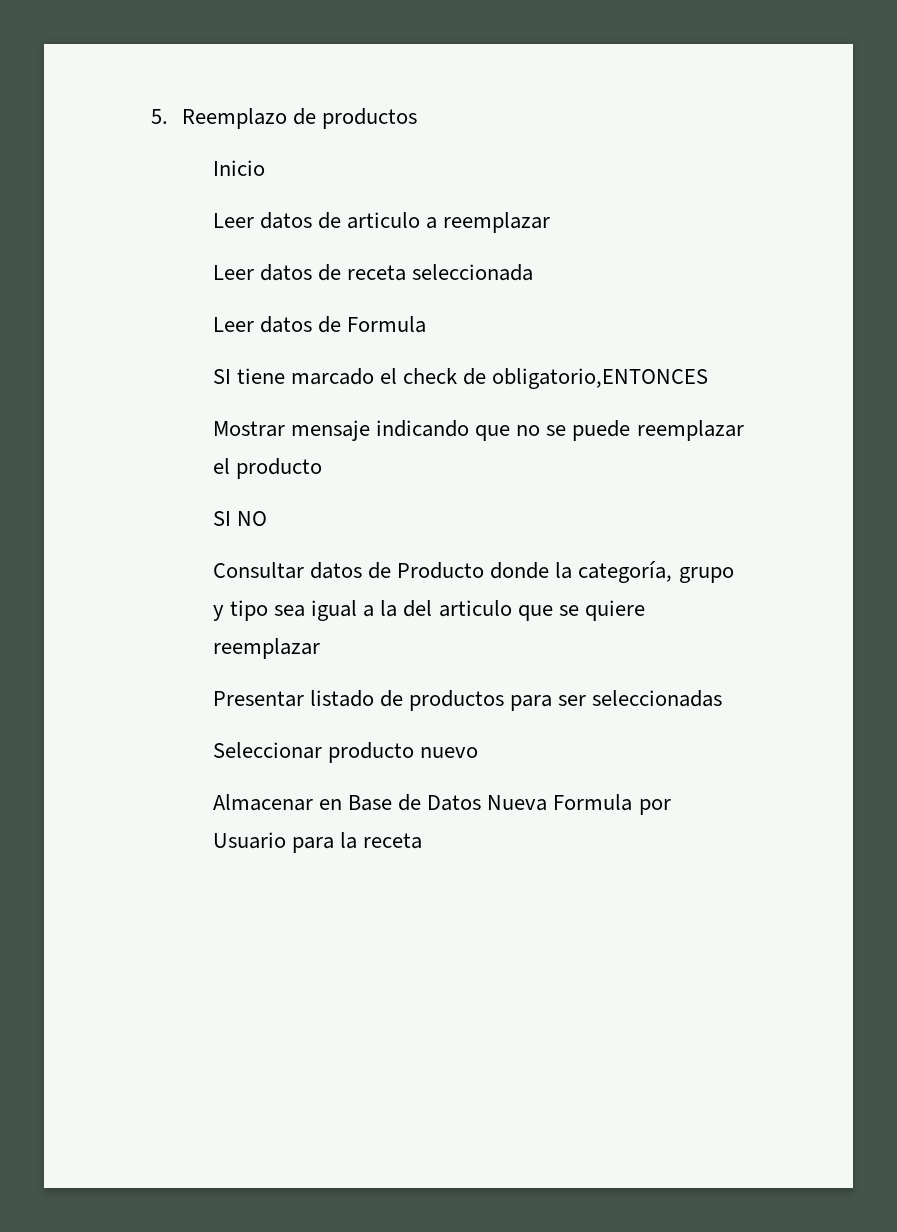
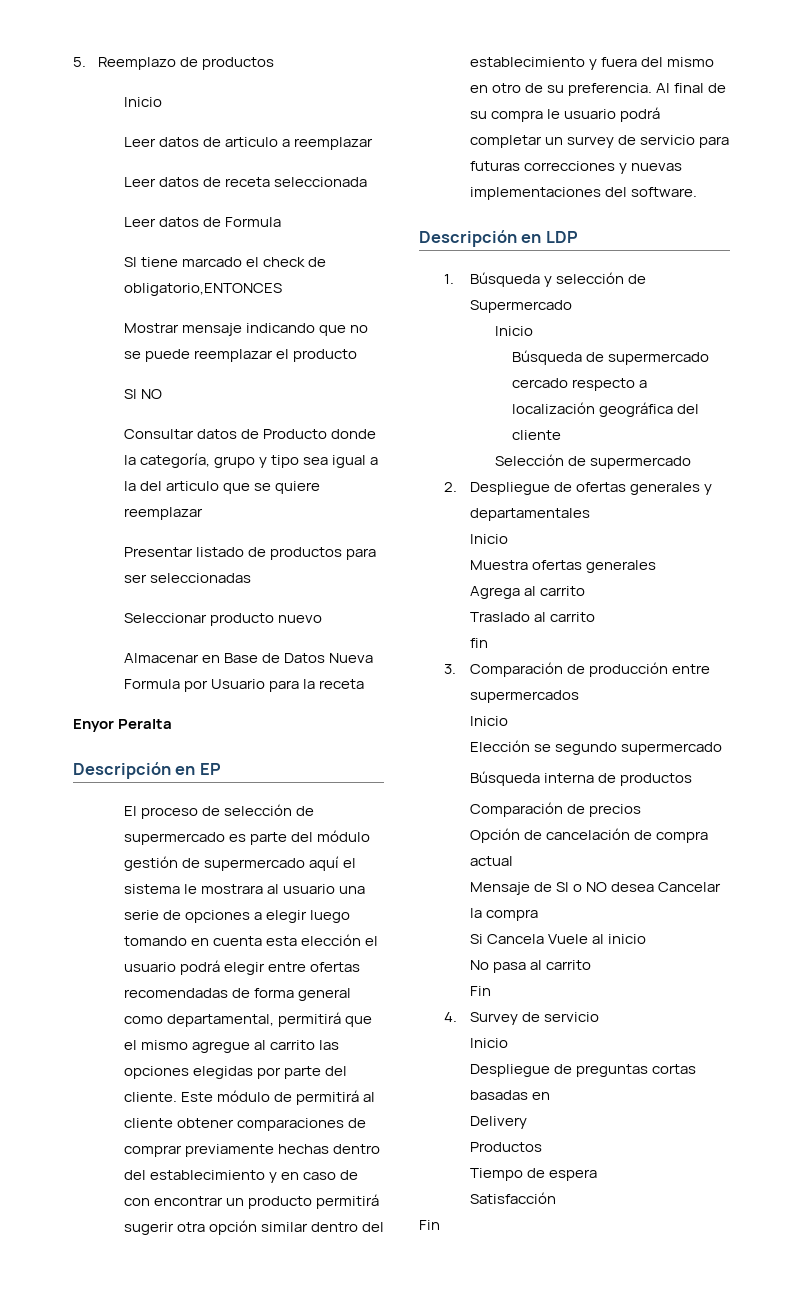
+ Enyor Peralta
+ Descripción en EP
+ El proceso de selección de supermercado es parte del módulo gestión de supermercado aquí el sistema le mostrara al usuario una serie de opciones a elegir luego tomando en cuenta esta elección el usuario podrá elegir entre ofertas recomendadas de forma general como departamental, permitirá que el mismo agregue al carrito las opciones elegidas por parte del cliente. Este módulo de permitirá al cliente obtener comparaciones de comprar previamente hechas dentro del establecimiento y en caso de con encontrar un producto permitirá sugerir otra opción similar dentro del establecimiento y fuera del mismo en otro de su preferencia. Al final de su compra le usuario podrá completar un survey de servicio para futuras correcciones y nuevas implementaciones del software.
+ Descripción en LDP
+ 1. Búsqueda y selección de Supermercado
+ Inicio
+ Búsqueda de supermercado cercado respecto a localización geográfica del cliente
+ Selección de supermercado
+ 2. Despliegue de ofertas generales y departamentales
+ Inicio
+ Muestra ofertas generales
+ Agrega al carrito
+ Traslado al carrito
+ fin
+ 3. Comparación de producción entre supermercados
+ Inicio
+ Elección se segundo supermercado
+ Búsqueda interna de productos
+ Comparación de precios
+ Opción de cancelación de compra actual
+ Mensaje de SI o NO desea Cancelar la compra
+ Si Cancela Vuele al inicio
+ No pasa al carrito
+ Fin
+ 4. Survey de servicio
+ Inicio
+ Despliegue de preguntas cortas basadas en
+ Delivery
+ Productos
+ Tiempo de espera
+ Satisfacción
+ Fin

